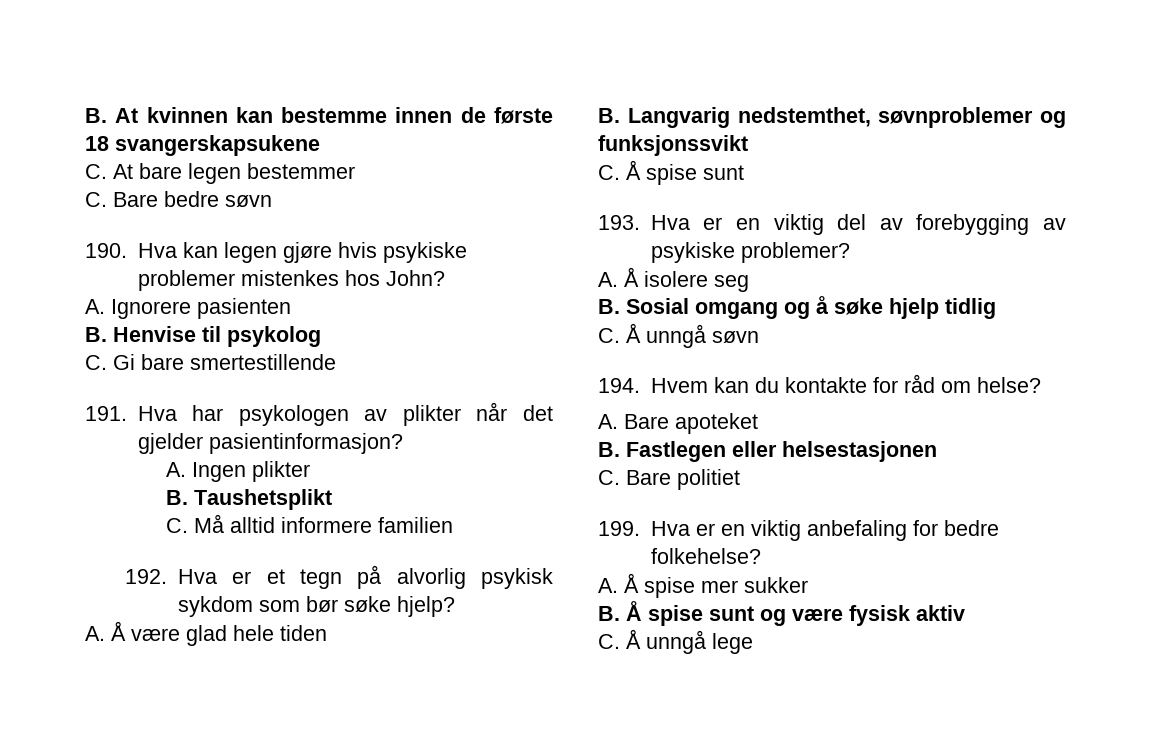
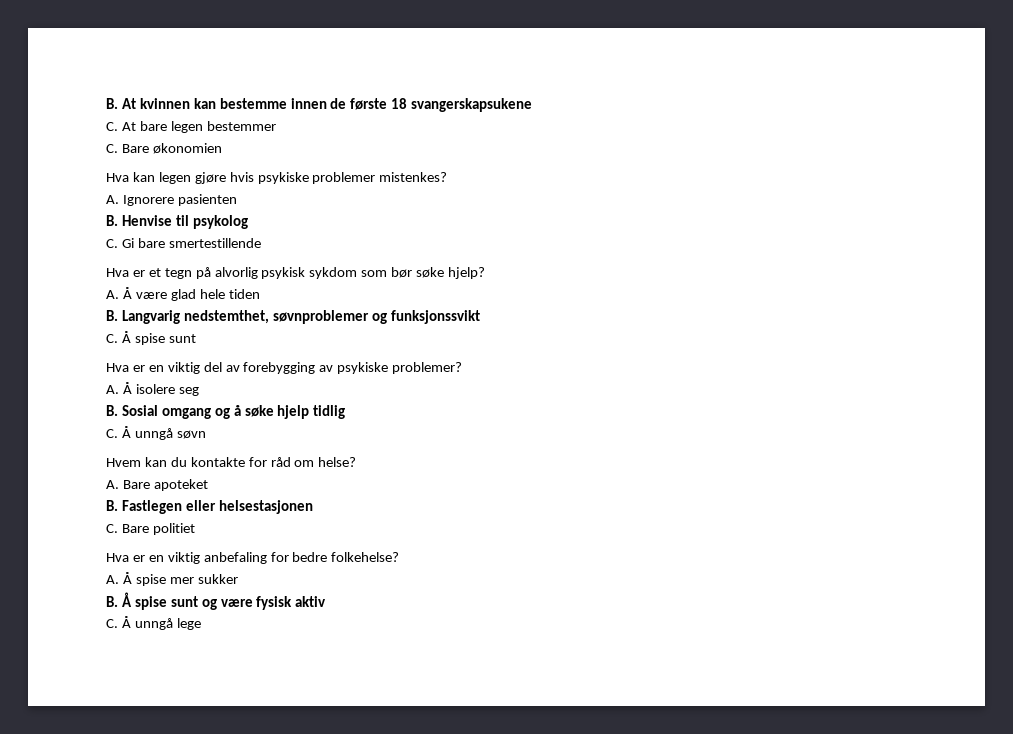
- C. Bare bedre søvn
- 190. Hva kan legen gjøre hvis psykiske problemer mistenkes hos John?
+ C. Bare økonomien
+ Hva kan legen gjøre hvis psykiske problemer mistenkes?
- 191. Hva har psykologen av plikter når det gjelder pasientinformasjon?
- A. Ingen plikter
- B. Taushetsplikt
- C. Må alltid informere familien
- 192. Hva er et tegn på alvorlig psykisk sykdom som bør søke hjelp?
+ Hva er et tegn på alvorlig psykisk sykdom som bør søke hjelp?
- 193. Hva er en viktig del av forebygging av psykiske problemer?
+ Hva er en viktig del av forebygging av psykiske problemer?
- 194. Hvem kan du kontakte for råd om helse?
+ Hvem kan du kontakte for råd om helse?
- 199. Hva er en viktig anbefaling for bedre folkehelse?
+ Hva er en viktig anbefaling for bedre folkehelse?

